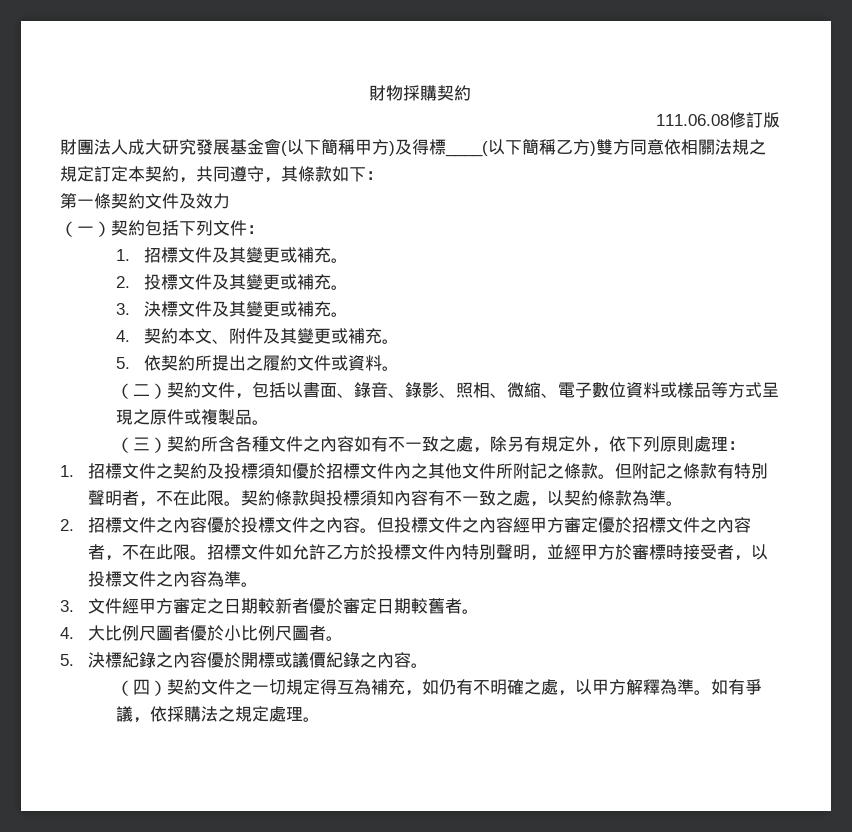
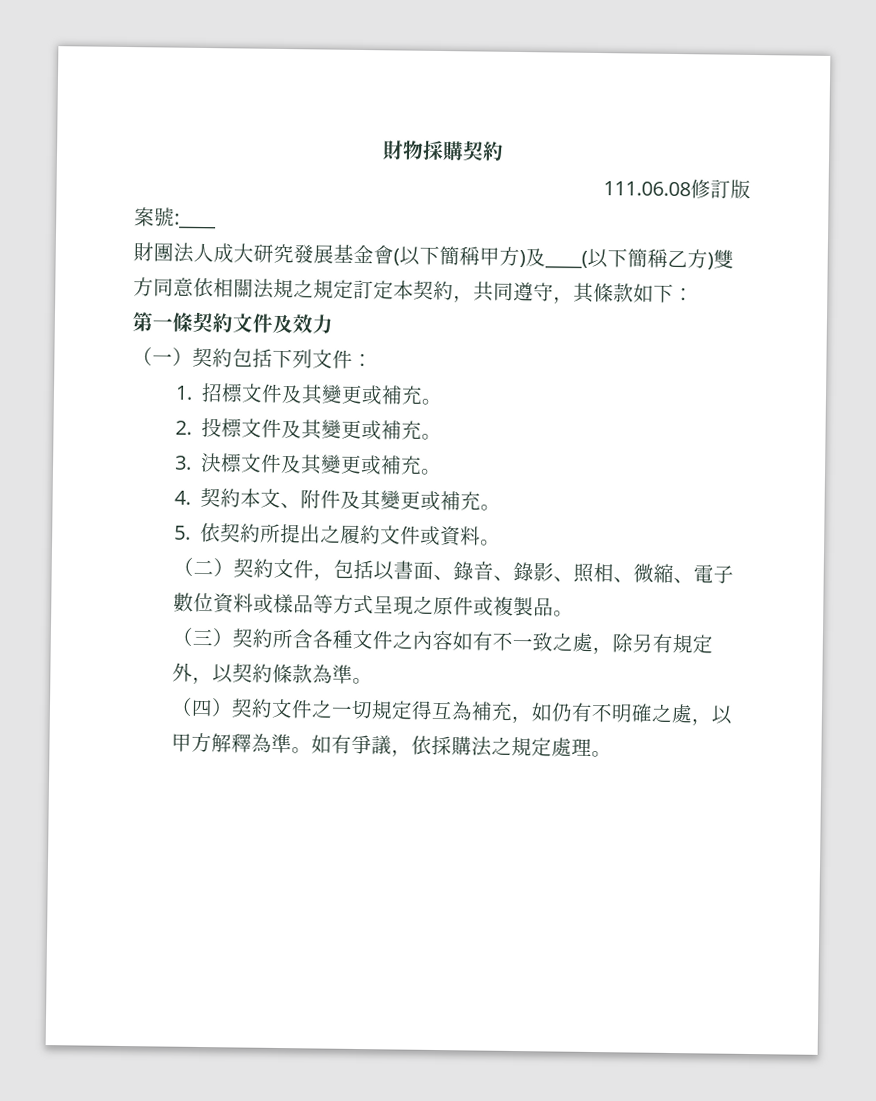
+ 案號:____
- 財團法人成大研究發展基金會(以下簡稱甲方)及得標____(以下簡稱乙方)雙方同意依相關法規之規定訂定本契約，共同遵守，其條款如下：
+ 財團法人成大研究發展基金會(以下簡稱甲方)及____(以下簡稱乙方)雙方同意依相關法規之規定訂定本契約，共同遵守，其條款如下：
- （三）契約所含各種文件之內容如有不一致之處，除另有規定外，依下列原則處理：
- 1.招標文件之契約及投標須知優於招標文件內之其他文件所附記之條款。但附記之條款有特別聲明者，不在此限。契約條款與投標須知內容有不一致之處，以契約條款為準。
- 2.招標文件之內容優於投標文件之內容。但投標文件之內容經甲方審定優於招標文件之內容者，不在此限。招標文件如允許乙方於投標文件內特別聲明，並經甲方於審標時接受者，以投標文件之內容為準。
- 3.文件經甲方審定之日期較新者優於審定日期較舊者。
- 4.大比例尺圖者優於小比例尺圖者。
- 5.決標紀錄之內容優於開標或議價紀錄之內容。
+ （三）契約所含各種文件之內容如有不一致之處，除另有規定外，以契約條款為準。

